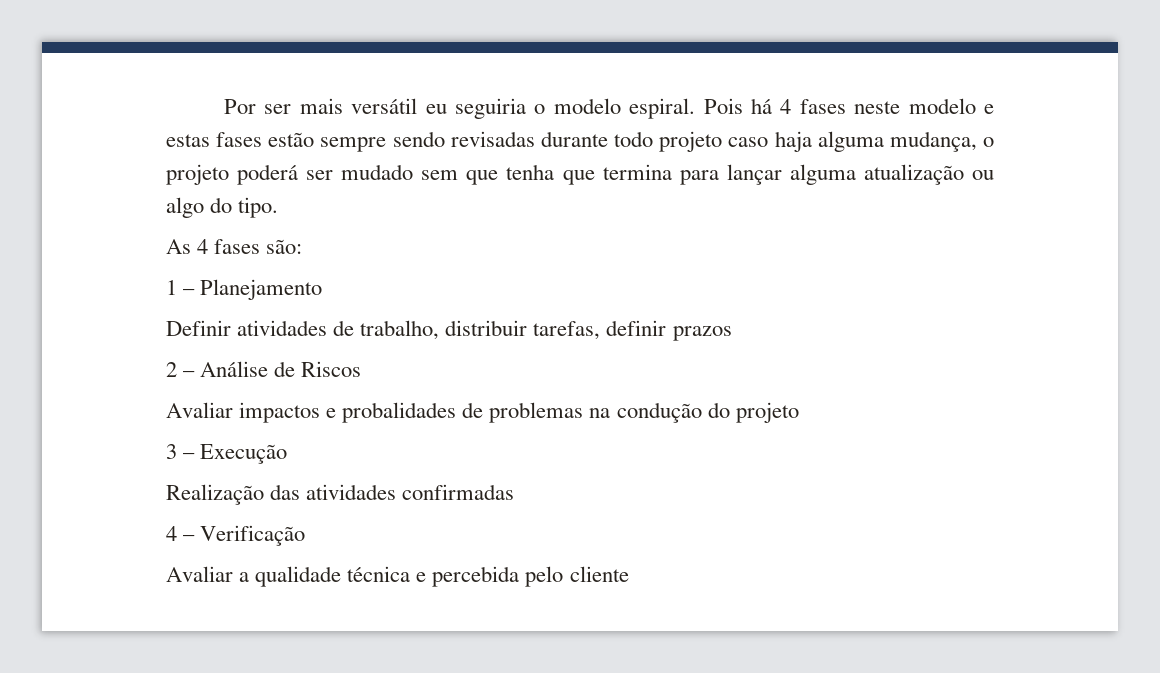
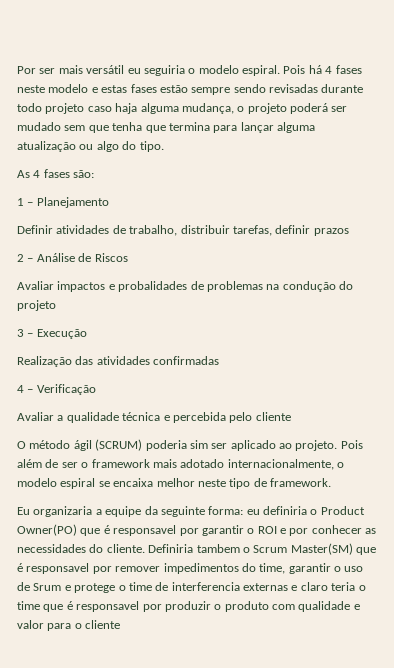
+ O método ágil (SCRUM) poderia sim ser aplicado ao projeto. Pois além de ser o framework mais adotado internacionalmente, o modelo espiral se encaixa melhor neste tipo de framework.
+ Eu organizaria a equipe da seguinte forma: eu definiria o Product Owner(PO) que é responsavel por garantir o ROI e por conhecer as necessidades do cliente. Definiria tambem o Scrum Master(SM) que é responsavel por remover impedimentos do time, garantir o uso de Srum e protege o time de interferencia externas e claro teria o time que é responsavel por produzir o produto com qualidade e valor para o cliente

